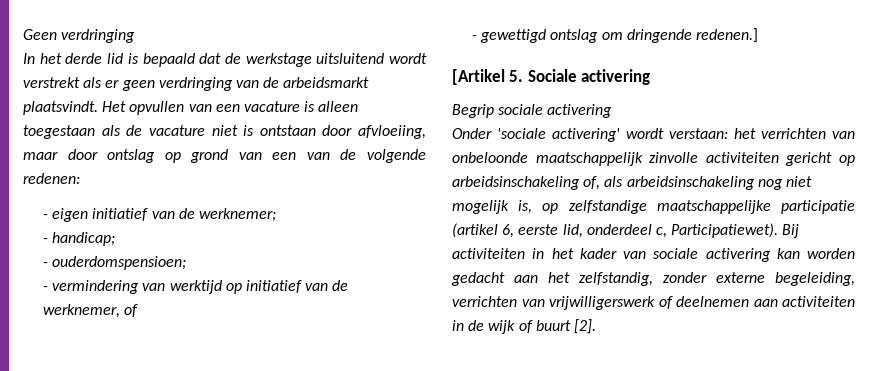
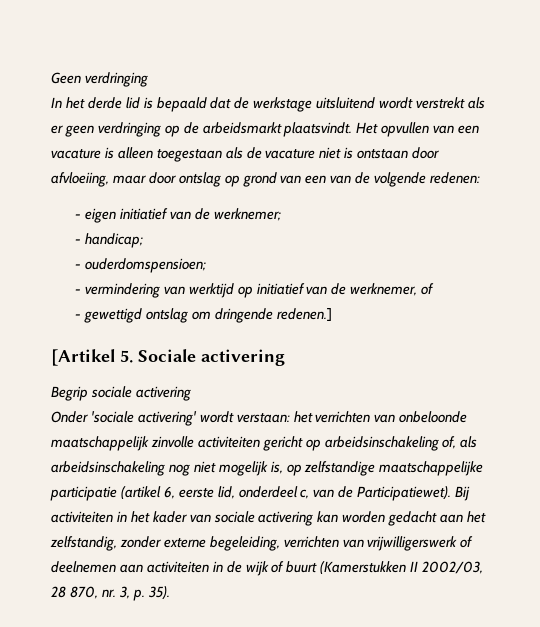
- In het derde lid is bepaald dat de werkstage uitsluitend wordt verstrekt als er geen verdringing van de arbeidsmarkt plaatsvindt.
+ In het derde lid is bepaald dat de werkstage uitsluitend wordt verstrekt als er geen verdringing op de arbeidsmarkt plaatsvindt.
- Onder 'sociale activering' wordt verstaan: het verrichten van onbeloonde maatschappelijk zinvolle activiteiten gericht op arbeidsinschakeling of, als arbeidsinschakeling nog niet mogelijk is, op zelfstandige maatschappelijke participatie (artikel 6, eerste lid, onderdeel c, Participatiewet).
+ Onder 'sociale activering' wordt verstaan: het verrichten van onbeloonde maatschappelijk zinvolle activiteiten gericht op arbeidsinschakeling of, als arbeidsinschakeling nog niet mogelijk is, op zelfstandige maatschappelijke participatie (artikel 6, eerste lid, onderdeel c, van de Participatiewet).
- Bij activiteiten in het kader van sociale activering kan worden gedacht aan het zelfstandig, zonder externe begeleiding, verrichten van vrijwilligerswerk of deelnemen aan activiteiten in de wijk of buurt [2].
+ Bij activiteiten in het kader van sociale activering kan worden gedacht aan het zelfstandig, zonder externe begeleiding, verrichten van vrijwilligerswerk of deelnemen aan activiteiten in de wijk of buurt (Kamerstukken II 2002/03, 28 870, nr. 3, p. 35).

